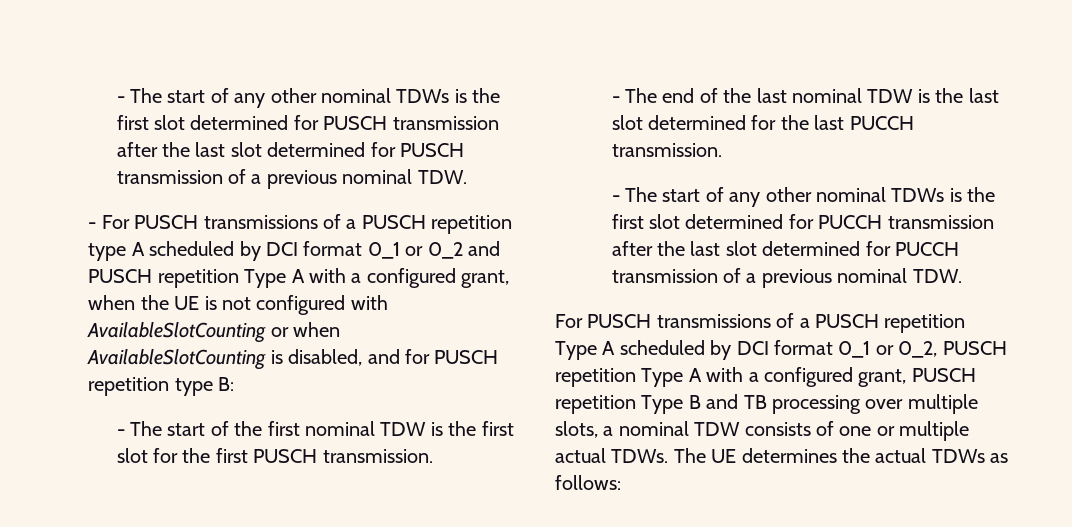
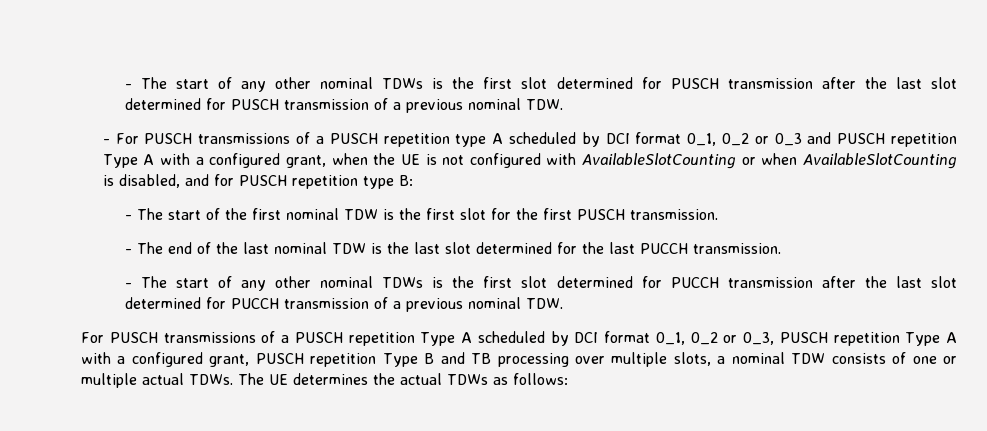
- - For PUSCH transmissions of a PUSCH repetition type A scheduled by DCI format 0_1 or 0_2 and PUSCH repetition Type A with a configured grant, when the UE is not configured with AvailableSlotCounting or when AvailableSlotCounting is disabled, and for PUSCH repetition type B:
+ - For PUSCH transmissions of a PUSCH repetition type A scheduled by DCI format 0_1, 0_2 or 0_3 and PUSCH repetition Type A with a configured grant, when the UE is not configured with AvailableSlotCounting or when AvailableSlotCounting is disabled, and for PUSCH repetition type B:
- For PUSCH transmissions of a PUSCH repetition Type A scheduled by DCI format 0_1 or 0_2, PUSCH repetition Type A with a configured grant, PUSCH repetition Type B and TB processing over multiple slots, a nominal TDW consists of one or multiple actual TDWs.
+ For PUSCH transmissions of a PUSCH repetition Type A scheduled by DCI format 0_1, 0_2 or 0_3, PUSCH repetition Type A with a configured grant, PUSCH repetition Type B and TB processing over multiple slots, a nominal TDW consists of one or multiple actual TDWs.

